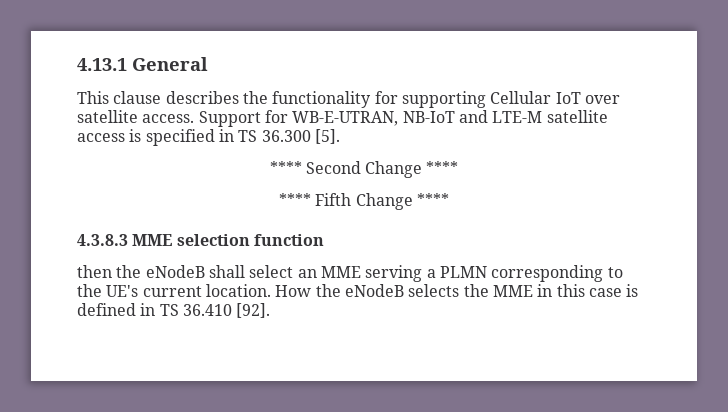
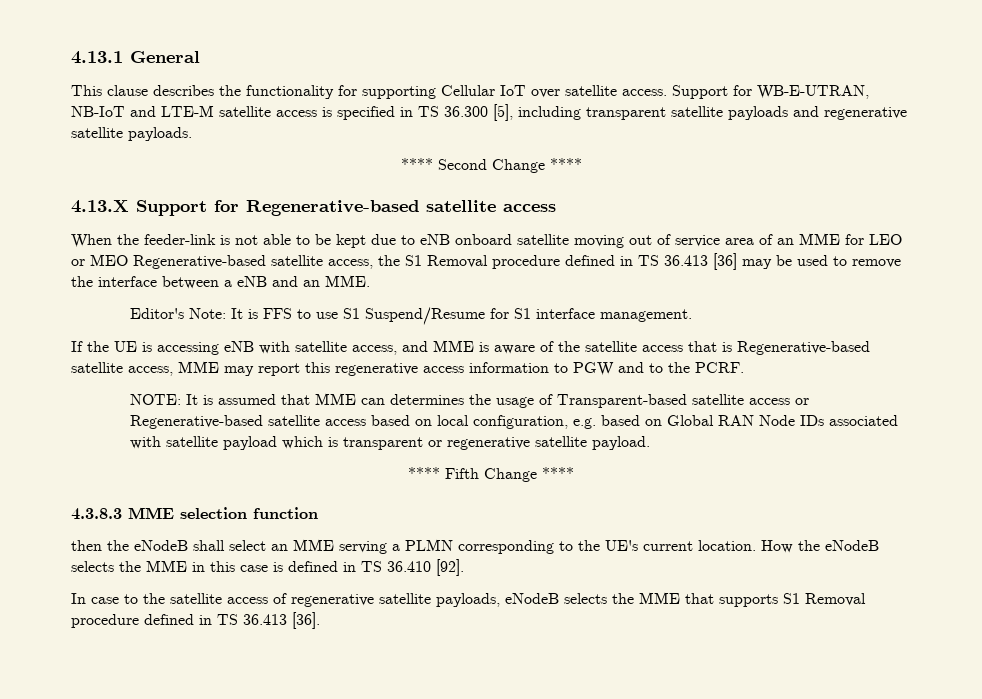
- Support for WB-E-UTRAN, NB-IoT and LTE-M satellite access is specified in TS 36.300 [5].
+ Support for WB-E-UTRAN, NB-IoT and LTE-M satellite access is specified in TS 36.300 [5], including transparent satellite payloads and regenerative satellite payloads.
  **** Second Change ****
+ 4.13.X Support for Regenerative-based satellite access
+ When the feeder-link is not able to be kept due to eNB onboard satellite moving out of service area of an MME for LEO or MEO Regenerative-based satellite access, the S1 Removal procedure defined in TS 36.413 [36] may be used to remove the interface between a eNB and an MME.
+ Editor's Note: It is FFS to use S1 Suspend/Resume for S1 interface management.
+ If the UE is accessing eNB with satellite access, and MME is aware of the satellite access that is Regenerative-based satellite access, MME may report this regenerative access information to PGW and to the PCRF.
+ NOTE: It is assumed that MME can determines the usage of Transparent-based satellite access or Regenerative-based satellite access based on local configuration, e.g. based on Global RAN Node IDs associated with satellite payload which is transparent or regenerative satellite payload.
+ In case to the satellite access of regenerative satellite payloads, eNodeB selects the MME that supports S1 Removal procedure defined in TS 36.413 [36].

